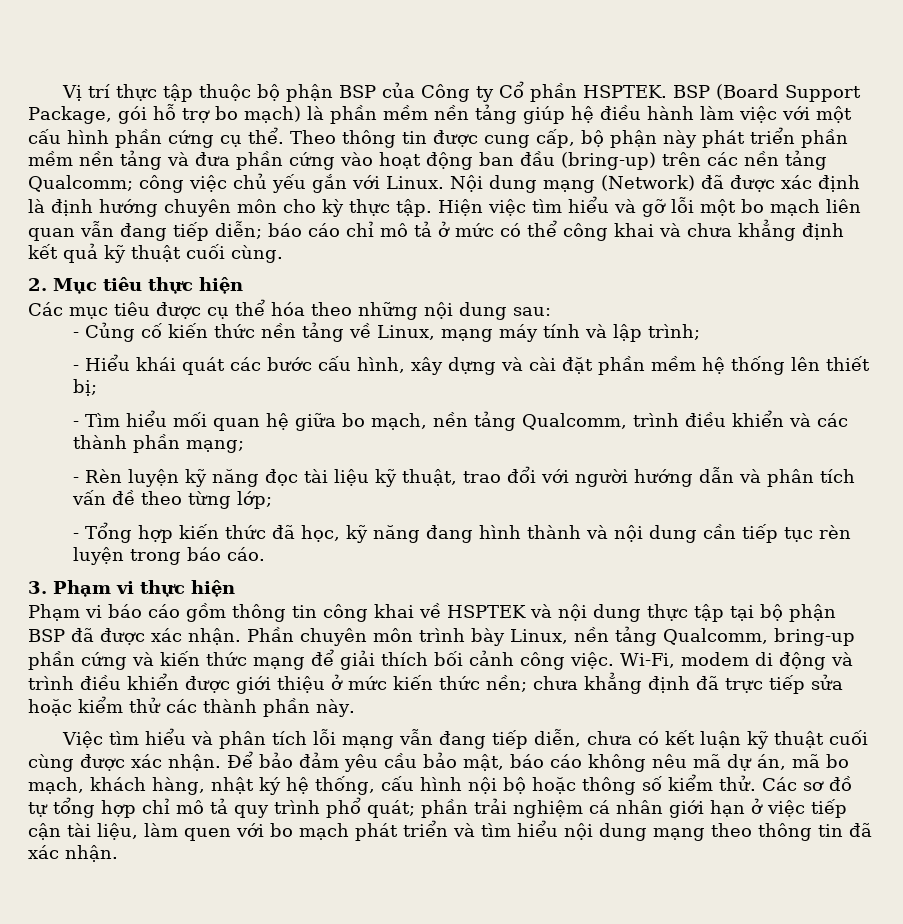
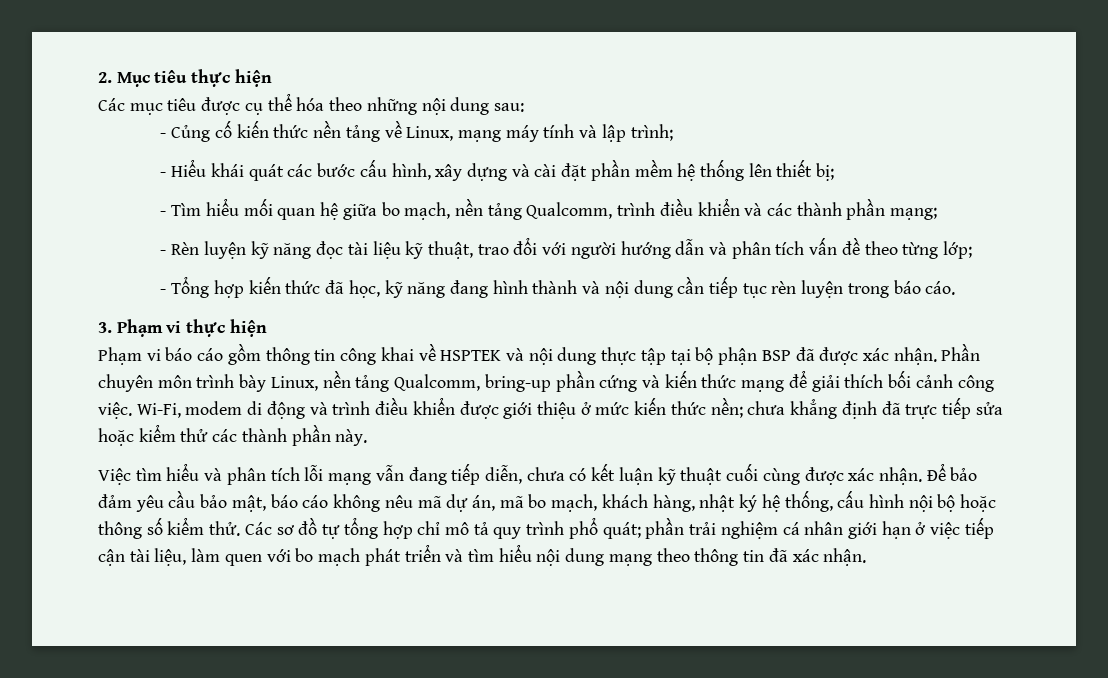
- Vị trí thực tập thuộc bộ phận BSP của Công ty Cổ phần HSPTEK. BSP (Board Support Package, gói hỗ trợ bo mạch) là phần mềm nền tảng giúp hệ điều hành làm việc với một cấu hình phần cứng cụ thể. Theo thông tin được cung cấp, bộ phận này phát triển phần mềm nền tảng và đưa phần cứng vào hoạt động ban đầu (bring-up) trên các nền tảng Qualcomm; công việc chủ yếu gắn với Linux. Nội dung mạng (Network) đã được xác định là định hướng chuyên môn cho kỳ thực tập. Hiện việc tìm hiểu và gỡ lỗi một bo mạch liên quan vẫn đang tiếp diễn; báo cáo chỉ mô tả ở mức có thể công khai và chưa khẳng định kết quả kỹ thuật cuối cùng.

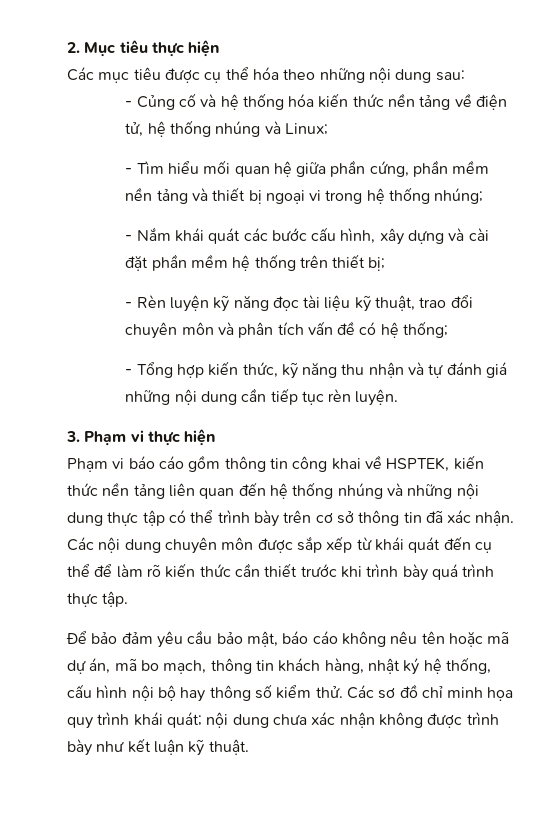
- - Củng cố kiến thức nền tảng về Linux, mạng máy tính và lập trình;
- - Hiểu khái quát các bước cấu hình, xây dựng và cài đặt phần mềm hệ thống lên thiết bị;
+ - Củng cố và hệ thống hóa kiến thức nền tảng về điện tử, hệ thống nhúng và Linux;
+ - Tìm hiểu mối quan hệ giữa phần cứng, phần mềm nền tảng và thiết bị ngoại vi trong hệ thống nhúng;
+ - Nắm khái quát các bước cấu hình, xây dựng và cài đặt phần mềm hệ thống trên thiết bị;
- - Tìm hiểu mối quan hệ giữa bo mạch, nền tảng Qualcomm, trình điều khiển và các thành phần mạng;
- - Rèn luyện kỹ năng đọc tài liệu kỹ thuật, trao đổi với người hướng dẫn và phân tích vấn đề theo từng lớp;
+ - Rèn luyện kỹ năng đọc tài liệu kỹ thuật, trao đổi chuyên môn và phân tích vấn đề có hệ thống;
- - Tổng hợp kiến thức đã học, kỹ năng đang hình thành và nội dung cần tiếp tục rèn luyện trong báo cáo.
+ - Tổng hợp kiến thức, kỹ năng thu nhận và tự đánh giá những nội dung cần tiếp tục rèn luyện.
- Phạm vi báo cáo gồm thông tin công khai về HSPTEK và nội dung thực tập tại bộ phận BSP đã được xác nhận. Phần chuyên môn trình bày Linux, nền tảng Qualcomm, bring-up phần cứng và kiến thức mạng để giải thích bối cảnh công việc. Wi-Fi, modem di động và trình điều khiển được giới thiệu ở mức kiến thức nền; chưa khẳng định đã trực tiếp sửa hoặc kiểm thử các thành phần này.
- Việc tìm hiểu và phân tích lỗi mạng vẫn đang tiếp diễn, chưa có kết luận kỹ thuật cuối cùng được xác nhận. Để bảo đảm yêu cầu bảo mật, báo cáo không nêu mã dự án, mã bo mạch, khách hàng, nhật ký hệ thống, cấu hình nội bộ hoặc thông số kiểm thử.
+ Phạm vi báo cáo gồm thông tin công khai về HSPTEK, kiến thức nền tảng liên quan đến hệ thống nhúng và những nội dung thực tập có thể trình bày trên cơ sở thông tin đã xác nhận. Các nội dung chuyên môn được sắp xếp từ khái quát đến cụ thể để làm rõ kiến thức cần thiết trước khi trình bày quá trình thực tập.
+ Để bảo đảm yêu cầu bảo mật, báo cáo không nêu tên hoặc mã dự án, mã bo mạch, thông tin khách hàng, nhật ký hệ thống, cấu hình nội bộ hay thông số kiểm thử.
- Các sơ đồ tự tổng hợp chỉ mô tả quy trình phổ quát; phần trải nghiệm cá nhân giới hạn ở việc tiếp cận tài liệu, làm quen với bo mạch phát triển và tìm hiểu nội dung mạng theo thông tin đã xác nhận.
+ Các sơ đồ chỉ minh họa quy trình khái quát; nội dung chưa xác nhận không được trình bày như kết luận kỹ thuật.

